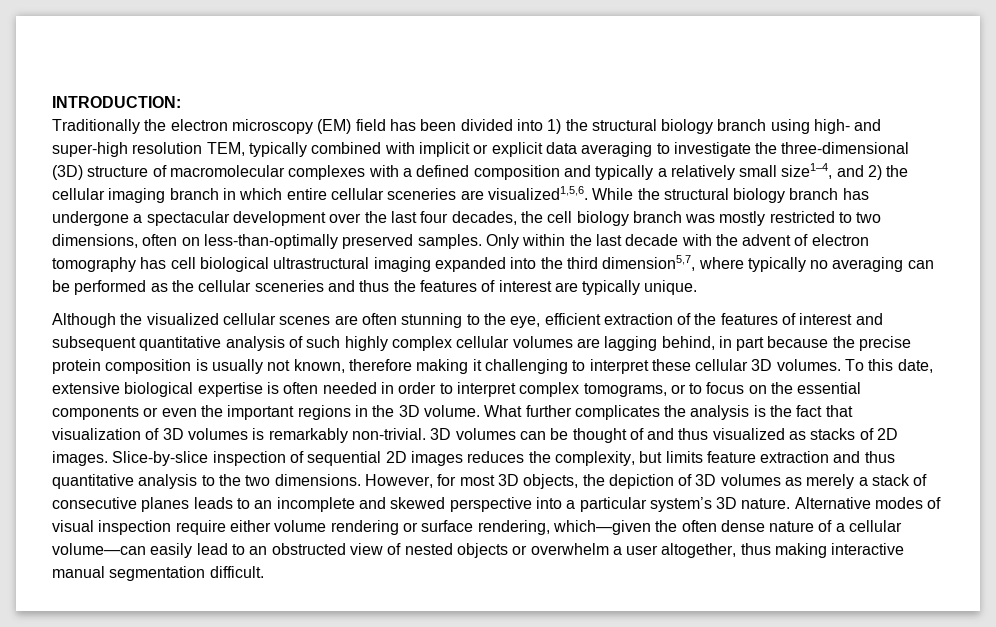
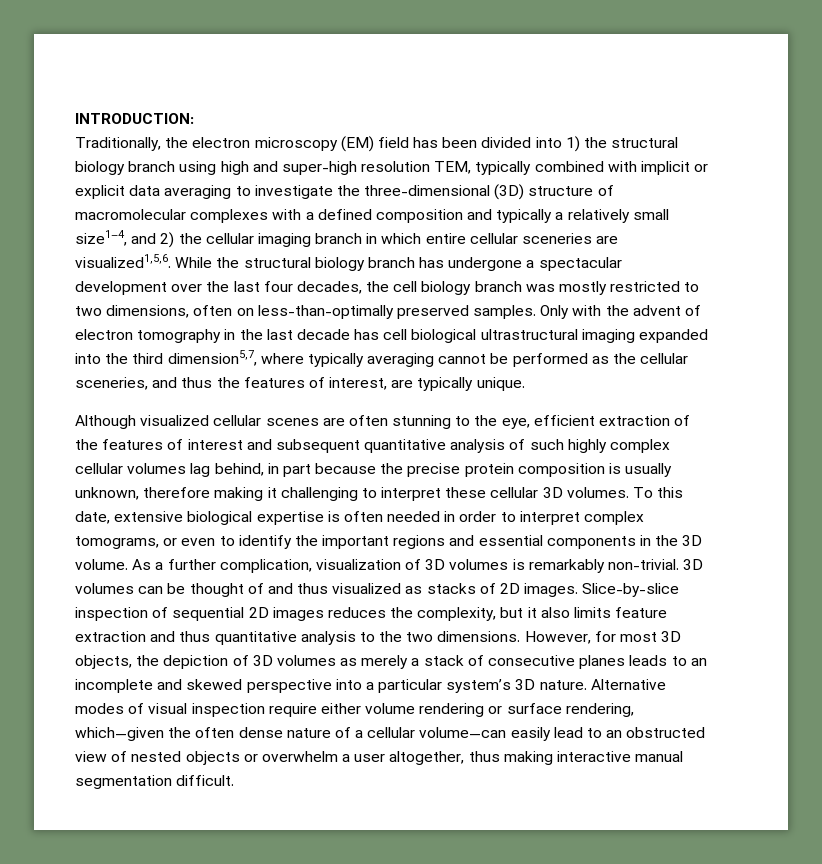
- Traditionally the electron microscopy (EM) field has been divided into 1) the structural biology branch using high- and super-high resolution TEM, typically combined with implicit or explicit data averaging to investigate the three-dimensional (3D) structure of macromolecular complexes with a defined composition and typically a relatively small size1–4, and 2) the cellular imaging branch in which entire cellular sceneries are visualized1,5,6.
+ Traditionally, the electron microscopy (EM) field has been divided into 1) the structural biology branch using high and super-high resolution TEM, typically combined with implicit or explicit data averaging to investigate the three-dimensional (3D) structure of macromolecular complexes with a defined composition and typically a relatively small size1–4, and 2) the cellular imaging branch in which entire cellular sceneries are visualized1,5,6.
- Only within the last decade with the advent of electron tomography has cell biological ultrastructural imaging expanded into the third dimension5,7, where typically no averaging can be performed as the cellular sceneries and thus the features of interest are typically unique.
+ Only with the advent of electron tomography in the last decade has cell biological ultrastructural imaging expanded into the third dimension5,7, where typically averaging cannot be performed as the cellular sceneries, and thus the features of interest, are typically unique.
- Although the visualized cellular scenes are often stunning to the eye, efficient extraction of the features of interest and subsequent quantitative analysis of such highly complex cellular volumes are lagging behind, in part because the precise protein composition is usually not known, therefore making it challenging to interpret these cellular 3D volumes.
+ Although visualized cellular scenes are often stunning to the eye, efficient extraction of the features of interest and subsequent quantitative analysis of such highly complex cellular volumes lag behind, in part because the precise protein composition is usually unknown, therefore making it challenging to interpret these cellular 3D volumes.
- To this date, extensive biological expertise is often needed in order to interpret complex tomograms, or to focus on the essential components or even the important regions in the 3D volume. What further complicates the analysis is the fact that visualization of 3D volumes is remarkably non-trivial.
+ To this date, extensive biological expertise is often needed in order to interpret complex tomograms, or even to identify the important regions and essential components in the 3D volume. As a further complication, visualization of 3D volumes is remarkably non-trivial.
- Slice-by-slice inspection of sequential 2D images reduces the complexity, but limits feature extraction and thus quantitative analysis to the two dimensions.
+ Slice-by-slice inspection of sequential 2D images reduces the complexity, but it also limits feature extraction and thus quantitative analysis to the two dimensions.

